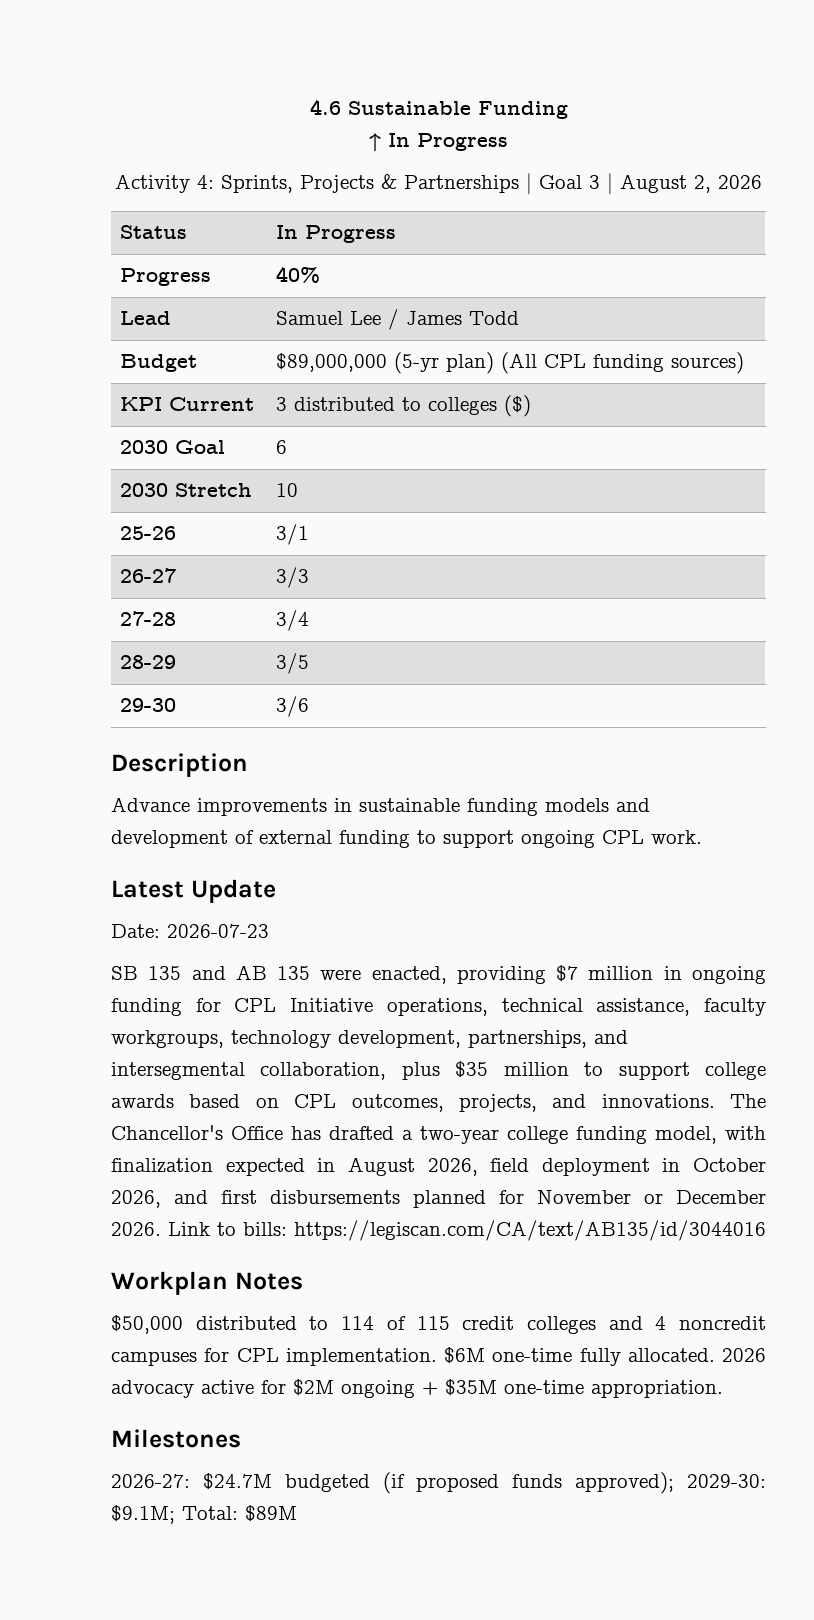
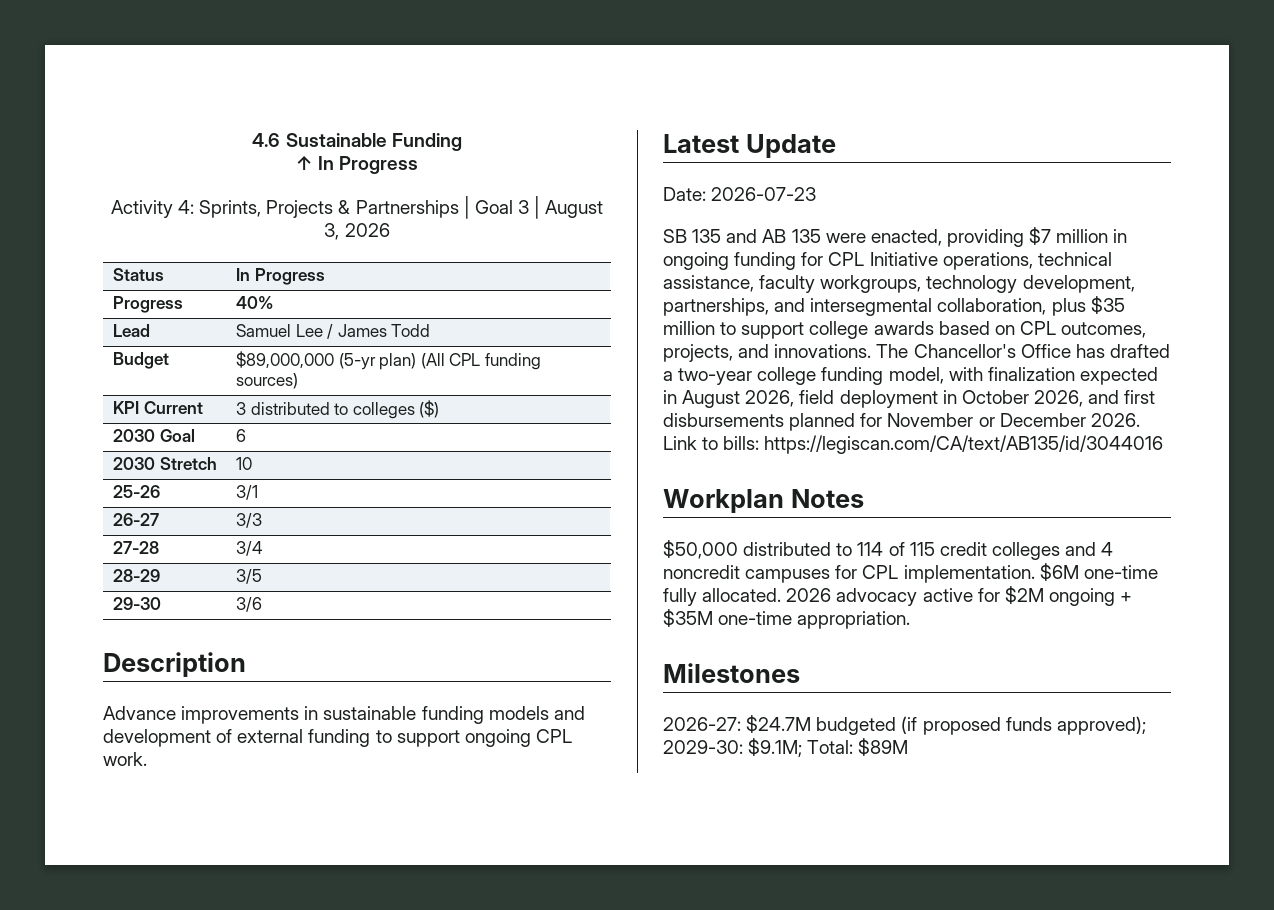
- Activity 4: Sprints, Projects & Partnerships | Goal 3 | August 2, 2026
+ Activity 4: Sprints, Projects & Partnerships | Goal 3 | August 3, 2026

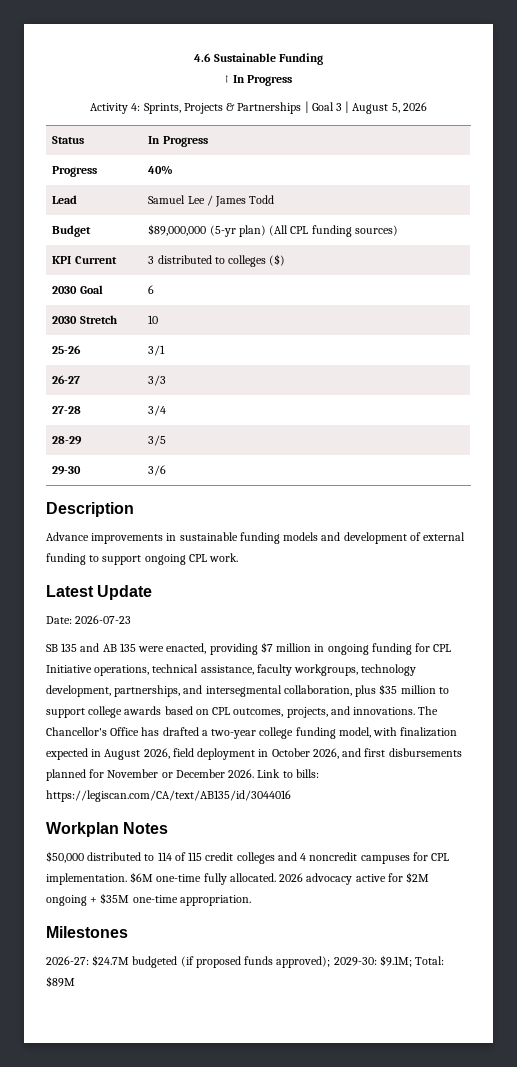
- Activity 4: Sprints, Projects & Partnerships | Goal 3 | August 3, 2026
+ Activity 4: Sprints, Projects & Partnerships | Goal 3 | August 5, 2026

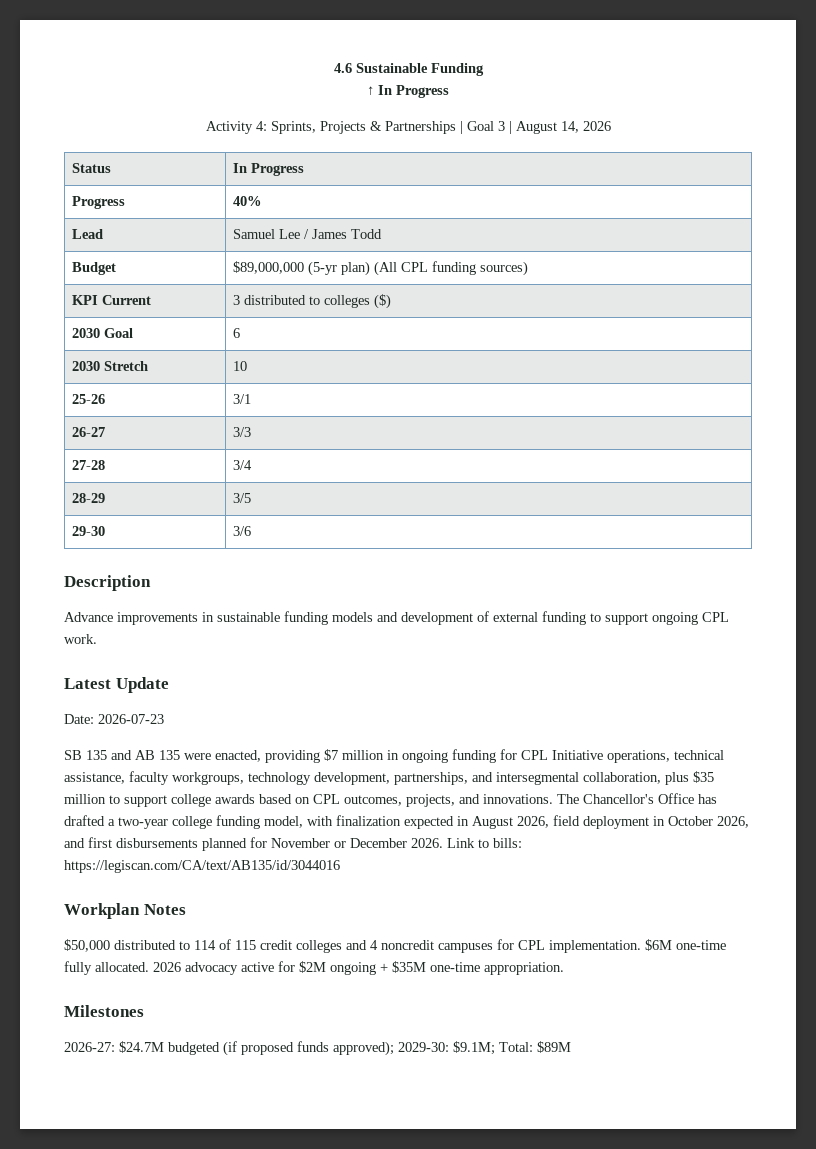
- Activity 4: Sprints, Projects & Partnerships | Goal 3 | August 5, 2026
+ Activity 4: Sprints, Projects & Partnerships | Goal 3 | August 14, 2026

